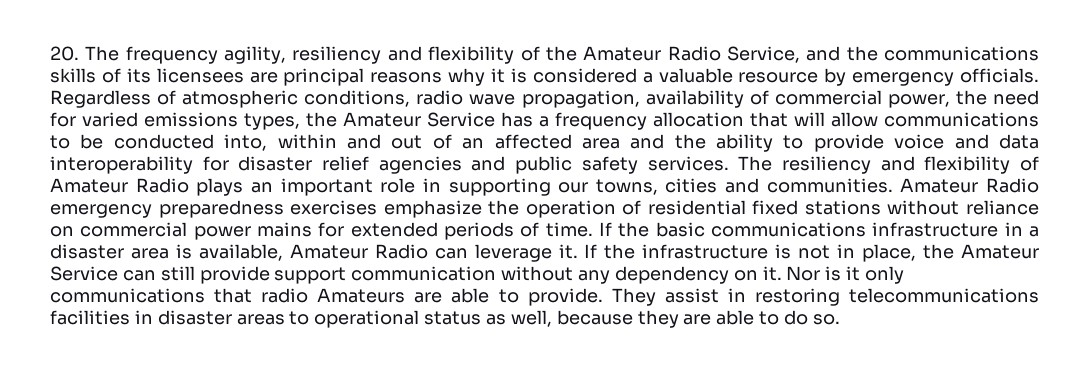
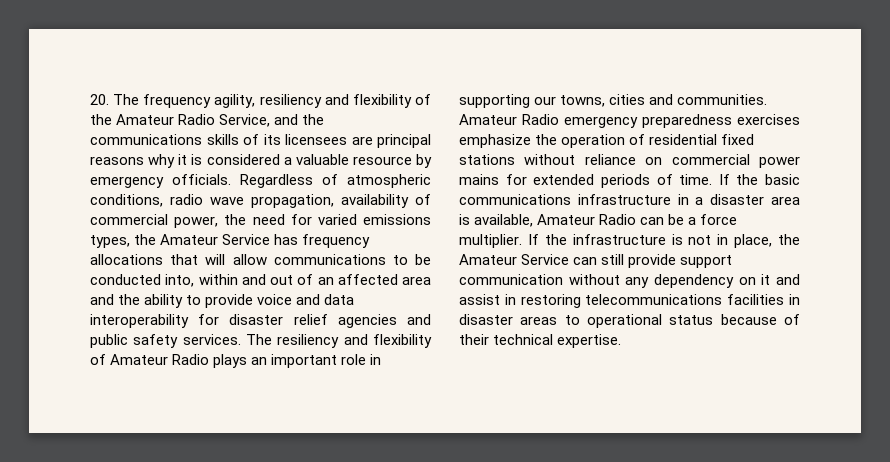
- Regardless of atmospheric conditions, radio wave propagation, availability of commercial power, the need for varied emissions types, the Amateur Service has a frequency allocation that will allow communications to be conducted into, within and out of an affected area and the ability to provide voice and data interoperability for disaster relief agencies and public safety services.
+ Regardless of atmospheric conditions, radio wave propagation, availability of commercial power, the need for varied emissions types, the Amateur Service has frequency allocations that will allow communications to be conducted into, within and out of an affected area and the ability to provide voice and data interoperability for disaster relief agencies and public safety services.
- If the basic communications infrastructure in a disaster area is available, Amateur Radio can leverage it.
+ If the basic communications infrastructure in a disaster area is available, Amateur Radio can be a force multiplier.
- If the infrastructure is not in place, the Amateur Service can still provide support communication without any dependency on it. Nor is it only communications that radio Amateurs are able to provide. They assist in restoring telecommunications facilities in disaster areas to operational status as well, because they are able to do so.
+ If the infrastructure is not in place, the Amateur Service can still provide support communication without any dependency on it and assist in restoring telecommunications facilities in disaster areas to operational status because of their technical expertise.

